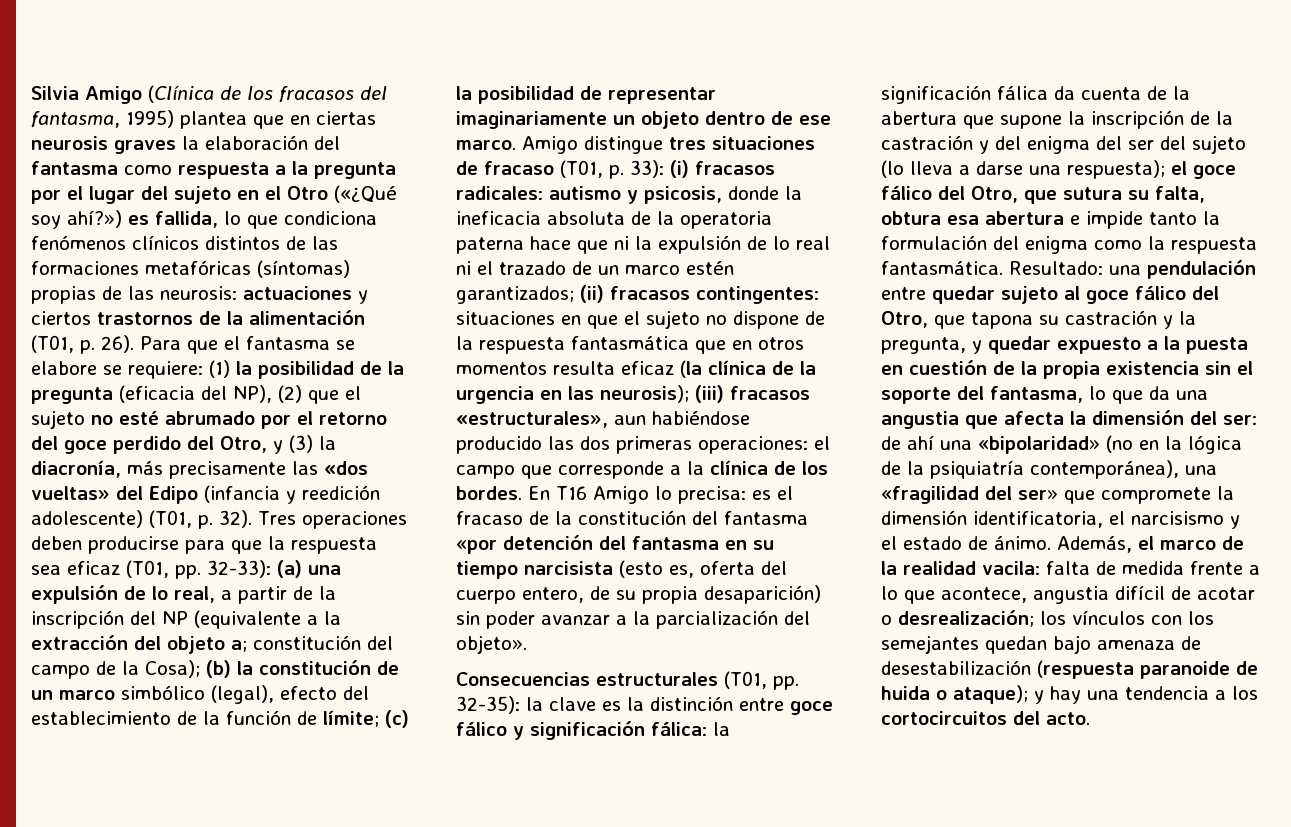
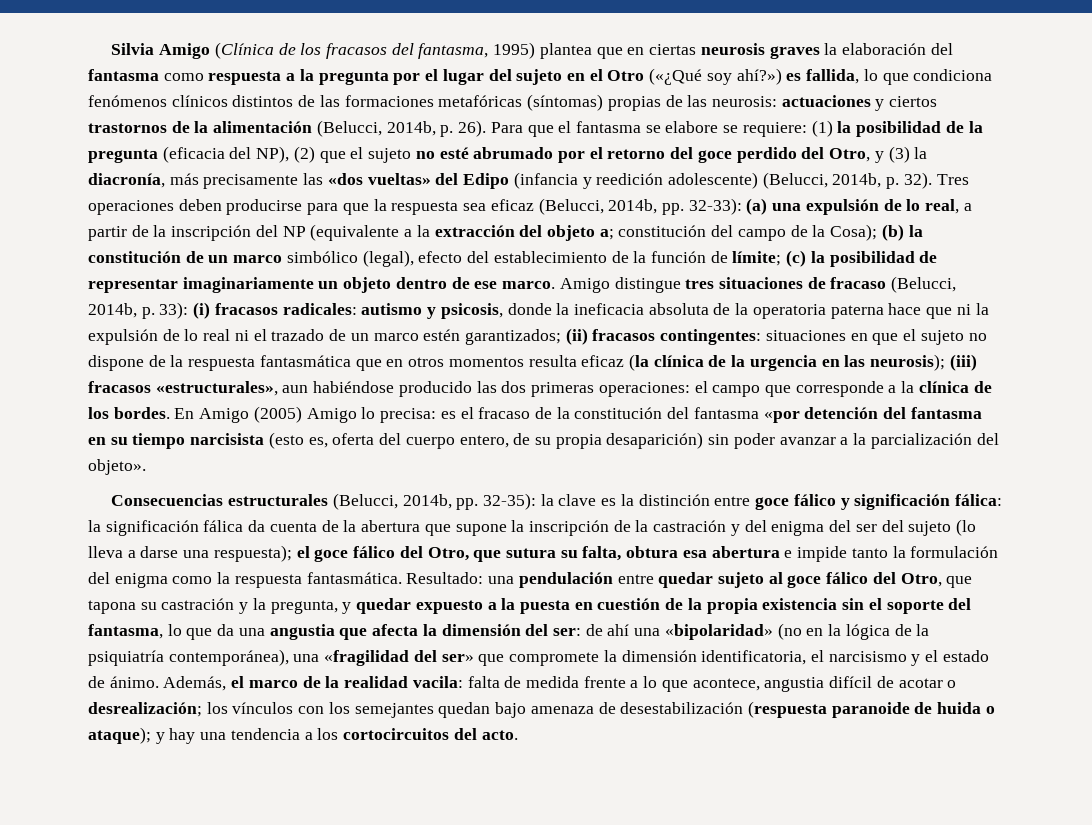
- actuaciones y ciertos trastornos de la alimentación (T01, p. 26).
+ actuaciones y ciertos trastornos de la alimentación (Belucci, 2014b, p. 26).
- Para que el fantasma se elabore se requiere: (1) la posibilidad de la pregunta (eficacia del NP), (2) que el sujeto no esté abrumado por el retorno del goce perdido del Otro, y (3) la diacronía, más precisamente las «dos vueltas» del Edipo (infancia y reedición adolescente) (T01, p. 32).
+ Para que el fantasma se elabore se requiere: (1) la posibilidad de la pregunta (eficacia del NP), (2) que el sujeto no esté abrumado por el retorno del goce perdido del Otro, y (3) la diacronía, más precisamente las «dos vueltas» del Edipo (infancia y reedición adolescente) (Belucci, 2014b, p. 32).
- Tres operaciones deben producirse para que la respuesta sea eficaz (T01, pp. 32-33):
+ Tres operaciones deben producirse para que la respuesta sea eficaz (Belucci, 2014b, pp. 32-33):
- Amigo distingue tres situaciones de fracaso (T01, p. 33):
+ Amigo distingue tres situaciones de fracaso (Belucci, 2014b, p. 33):
- En T16 Amigo lo precisa: es el fracaso de la constitución del fantasma «por detención del fantasma en su tiempo narcisista (esto es, oferta del cuerpo entero, de su propia desaparición) sin poder avanzar a la parcialización del objeto».
+ En Amigo (2005) Amigo lo precisa: es el fracaso de la constitución del fantasma «por detención del fantasma en su tiempo narcisista (esto es, oferta del cuerpo entero, de su propia desaparición) sin poder avanzar a la parcialización del objeto».
- Consecuencias estructurales (T01, pp. 32-35):
+ Consecuencias estructurales (Belucci, 2014b, pp. 32-35):

